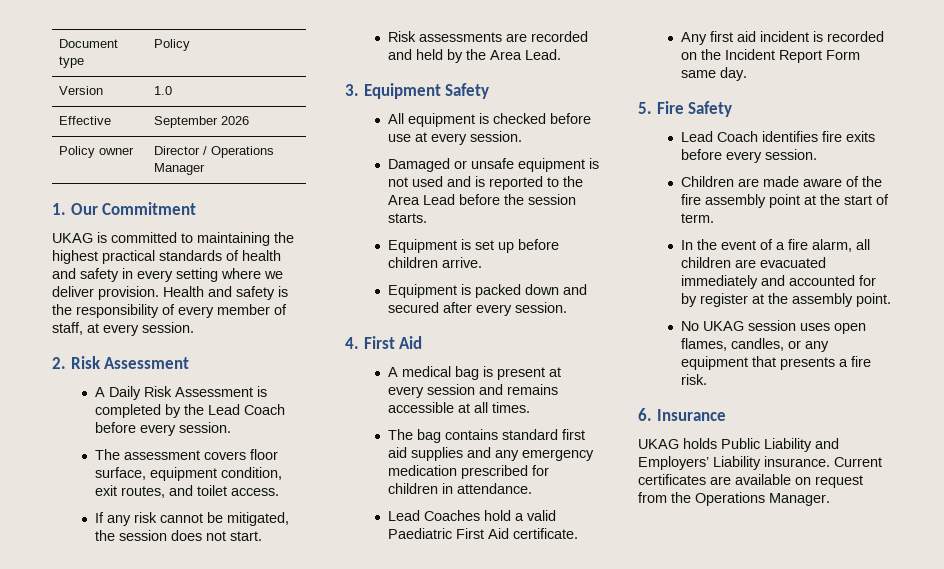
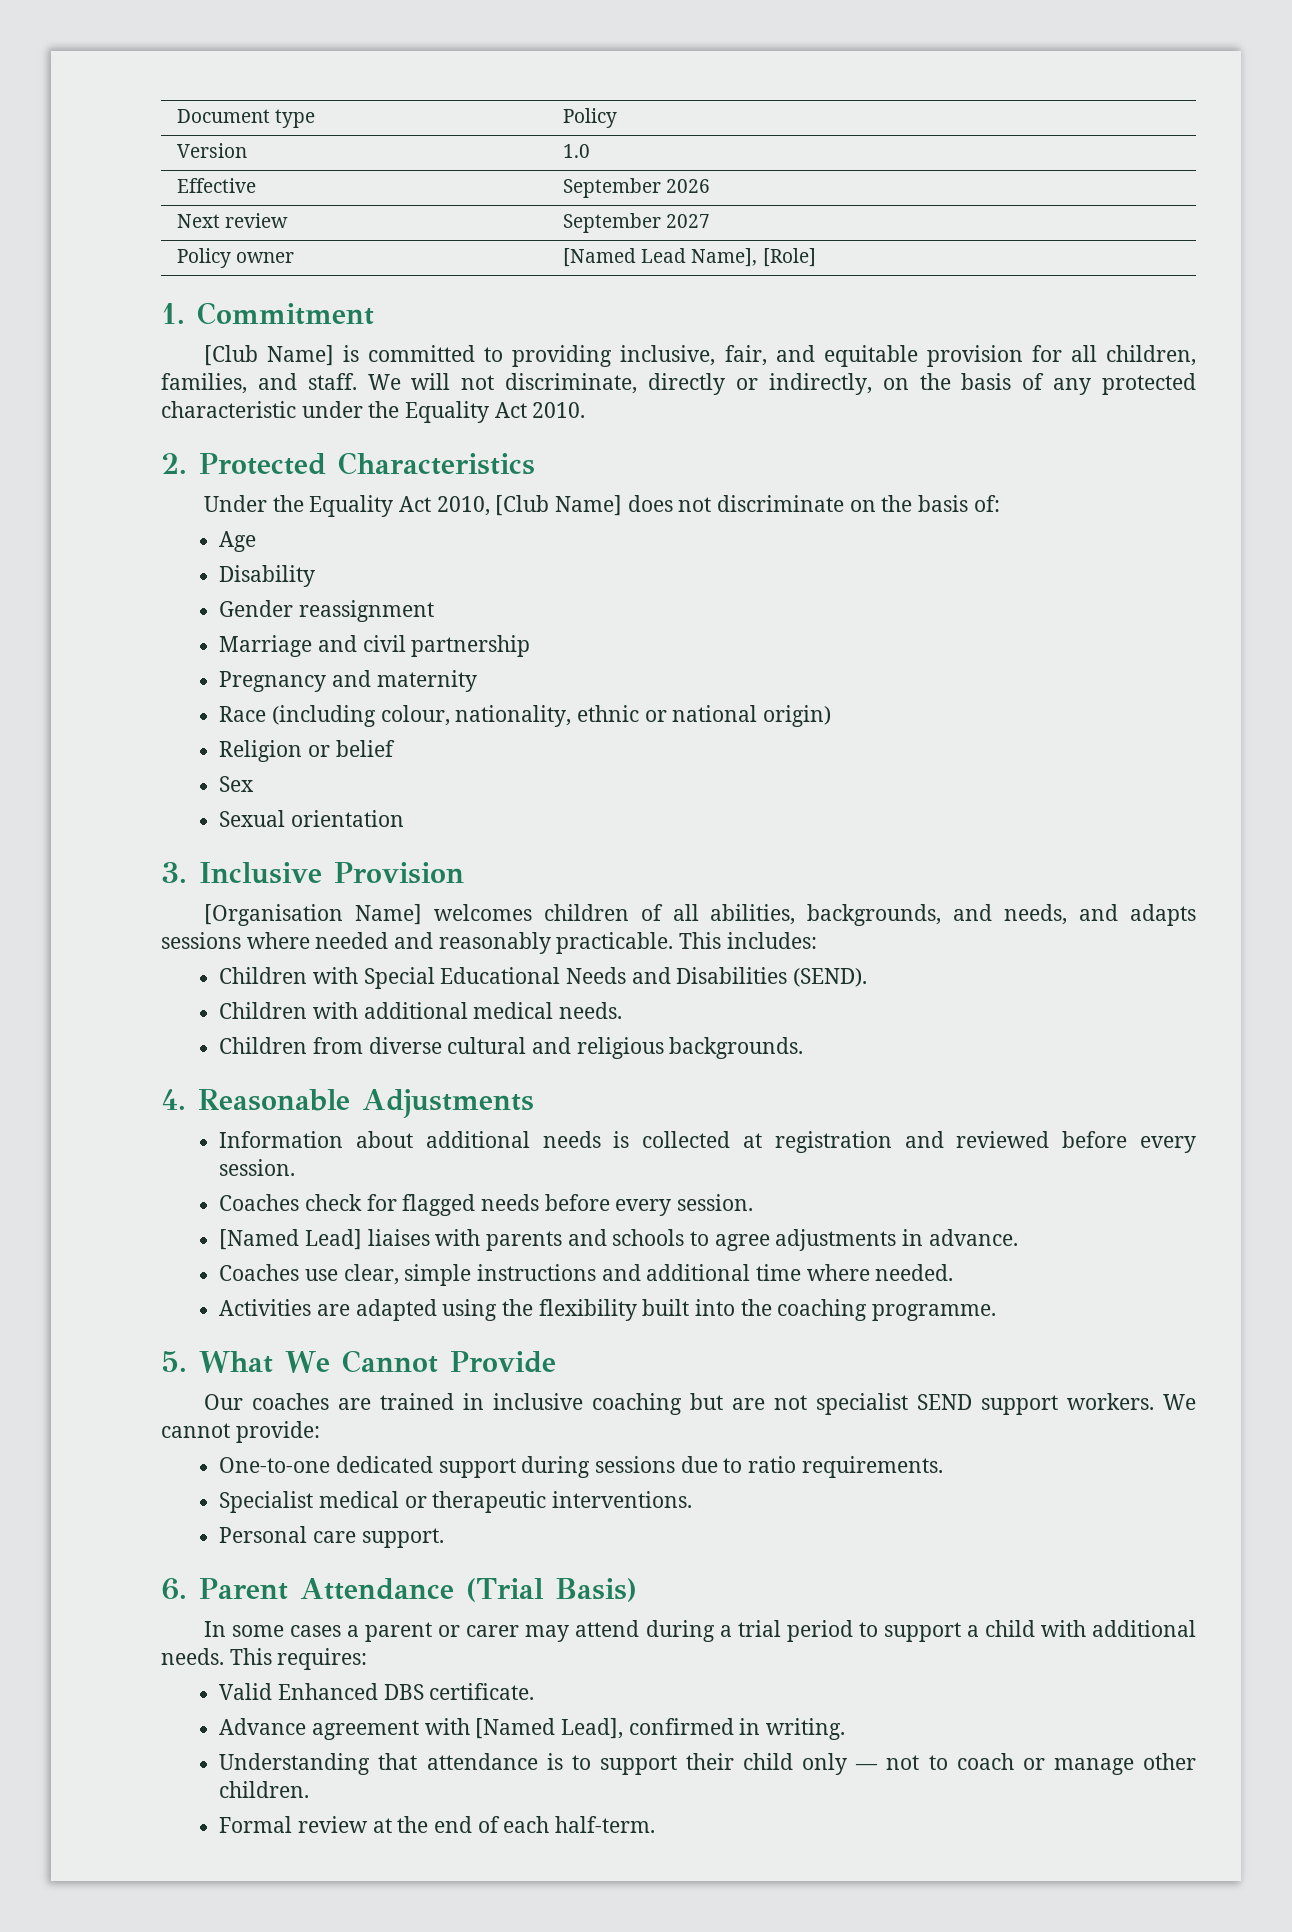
- Policy owner | Director / Operations Manager
+ Next review | September 2027
+ Policy owner | [Named Lead Name], [Role]
- 1. Our Commitment
+ 1. Commitment
- UKAG is committed to maintaining the highest practical standards of health and safety in every setting where we deliver provision. Health and safety is the responsibility of every member of staff, at every session.
- 2. Risk Assessment
- A Daily Risk Assessment is completed by the Lead Coach before every session.
- The assessment covers floor surface, equipment condition, exit routes, and toilet access.
- If any risk cannot be mitigated, the session does not start.
- Risk assessments are recorded and held by the Area Lead.
- 3. Equipment Safety
- All equipment is checked before use at every session.
- Damaged or unsafe equipment is not used and is reported to the Area Lead before the session starts.
- Equipment is set up before children arrive.
- Equipment is packed down and secured after every session.
- 4. First Aid
- A medical bag is present at every session and remains accessible at all times.
- The bag contains standard first aid supplies and any emergency medication prescribed for children in attendance.
- Lead Coaches hold a valid Paediatric First Aid certificate.
- Any first aid incident is recorded on the Incident Report Form same day.
- 5. Fire Safety
- Lead Coach identifies fire exits before every session.
- Children are made aware of the fire assembly point at the start of term.
- In the event of a fire alarm, all children are evacuated immediately and accounted for by register at the assembly point.
- No UKAG session uses open flames, candles, or any equipment that presents a fire risk.
- 6. Insurance
- UKAG holds Public Liability and Employers’ Liability insurance. Current certificates are available on request from the Operations Manager.
+ [Club Name] is committed to providing inclusive, fair, and equitable provision for all children, families, and staff. We will not discriminate, directly or indirectly, on the basis of any protected characteristic under the Equality Act 2010.
+ 2. Protected Characteristics
+ Under the Equality Act 2010, [Club Name] does not discriminate on the basis of:
+ Age
+ Disability
+ Gender reassignment
+ Marriage and civil partnership
+ Pregnancy and maternity
+ Race (including colour, nationality, ethnic or national origin)
+ Religion or belief
+ Sex
+ Sexual orientation
+ 3. Inclusive Provision
+ [Organisation Name] welcomes children of all abilities, backgrounds, and needs, and adapts sessions where needed and reasonably practicable. This includes:
+ Children with Special Educational Needs and Disabilities (SEND).
+ Children with additional medical needs.
+ Children from diverse cultural and religious backgrounds.
+ 4. Reasonable Adjustments
+ Information about additional needs is collected at registration and reviewed before every session.
+ Coaches check for flagged needs before every session.
+ [Named Lead] liaises with parents and schools to agree adjustments in advance.
+ Coaches use clear, simple instructions and additional time where needed.
+ Activities are adapted using the flexibility built into the coaching programme.
+ 5. What We Cannot Provide
+ Our coaches are trained in inclusive coaching but are not specialist SEND support workers. We cannot provide:
+ One-to-one dedicated support during sessions due to ratio requirements.
+ Specialist medical or therapeutic interventions.
+ Personal care support.
+ 6. Parent Attendance (Trial Basis)
+ In some cases a parent or carer may attend during a trial period to support a child with additional needs. This requires:
+ Valid Enhanced DBS certificate.
+ Advance agreement with [Named Lead], confirmed in writing.
+ Understanding that attendance is to support their child only — not to coach or manage other children.
+ Formal review at the end of each half-term.

